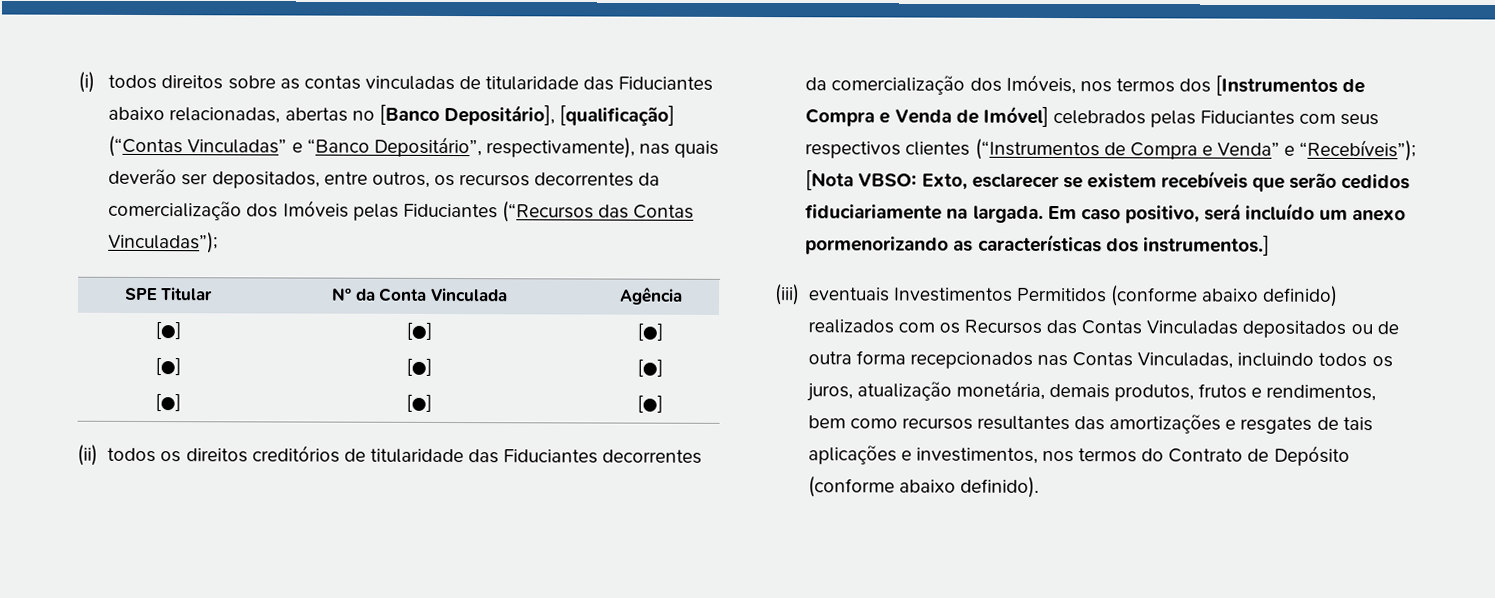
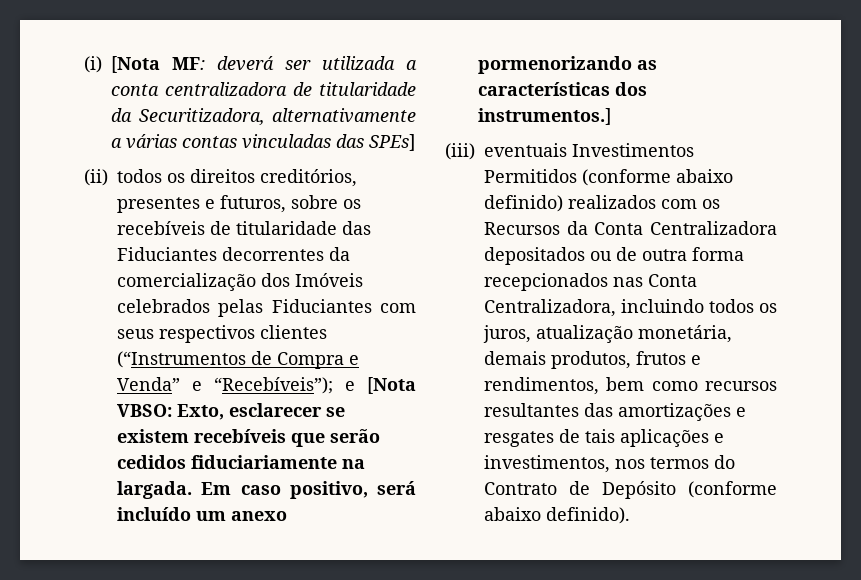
- (i) todos direitos sobre as contas vinculadas de titularidade das Fiduciantes abaixo relacionadas, abertas no [Banco Depositário], [qualificação] (“Contas Vinculadas” e “Banco Depositário”, respectivamente), nas quais deverão ser depositados, entre outros, os recursos decorrentes da comercialização dos Imóveis pelas Fiduciantes (“Recursos das Contas Vinculadas”);
- SPE Titular | Nº da Conta Vinculada | Agência
- [●] | [●] | [●]
- [●] | [●] | [●]
- [●] | [●] | [●]
- (ii) todos os direitos creditórios de titularidade das Fiduciantes decorrentes da comercialização dos Imóveis, nos termos dos [Instrumentos de Compra e Venda de Imóvel] celebrados pelas Fiduciantes com seus respectivos clientes (“Instrumentos de Compra e Venda” e “Recebíveis”); [Nota VBSO: Exto, esclarecer se existem recebíveis que serão cedidos fiduciariamente na largada.
+ (i) [Nota MF: deverá ser utilizada a conta centralizadora de titularidade da Securitizadora, alternativamente a várias contas vinculadas das SPEs]
+ (ii) todos os direitos creditórios, presentes e futuros, sobre os recebíveis de titularidade das Fiduciantes decorrentes da comercialização dos Imóveis celebrados pelas Fiduciantes com seus respectivos clientes (“Instrumentos de Compra e Venda” e “Recebíveis”); e [Nota VBSO: Exto, esclarecer se existem recebíveis que serão cedidos fiduciariamente na largada.
- (iii) eventuais Investimentos Permitidos (conforme abaixo definido) realizados com os Recursos das Contas Vinculadas depositados ou de outra forma recepcionados nas Contas Vinculadas, incluindo todos os juros, atualização monetária, demais produtos, frutos e rendimentos, bem como recursos resultantes das amortizações e resgates de tais aplicações e investimentos, nos termos do Contrato de Depósito (conforme abaixo definido).
+ (iii) eventuais Investimentos Permitidos (conforme abaixo definido) realizados com os Recursos da Conta Centralizadora depositados ou de outra forma recepcionados nas Conta Centralizadora, incluindo todos os juros, atualização monetária, demais produtos, frutos e rendimentos, bem como recursos resultantes das amortizações e resgates de tais aplicações e investimentos, nos termos do Contrato de Depósito (conforme abaixo definido).

